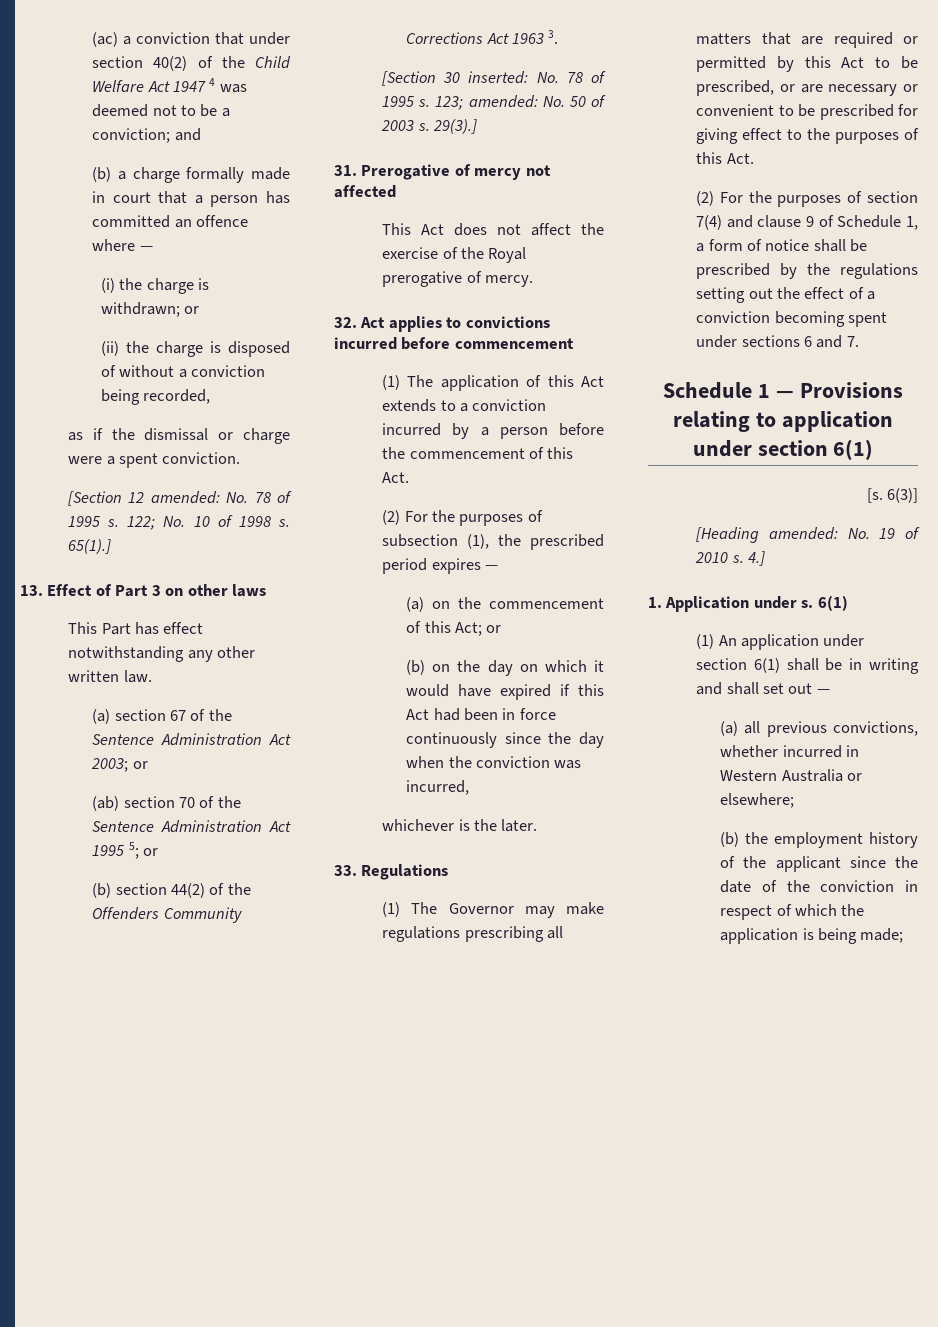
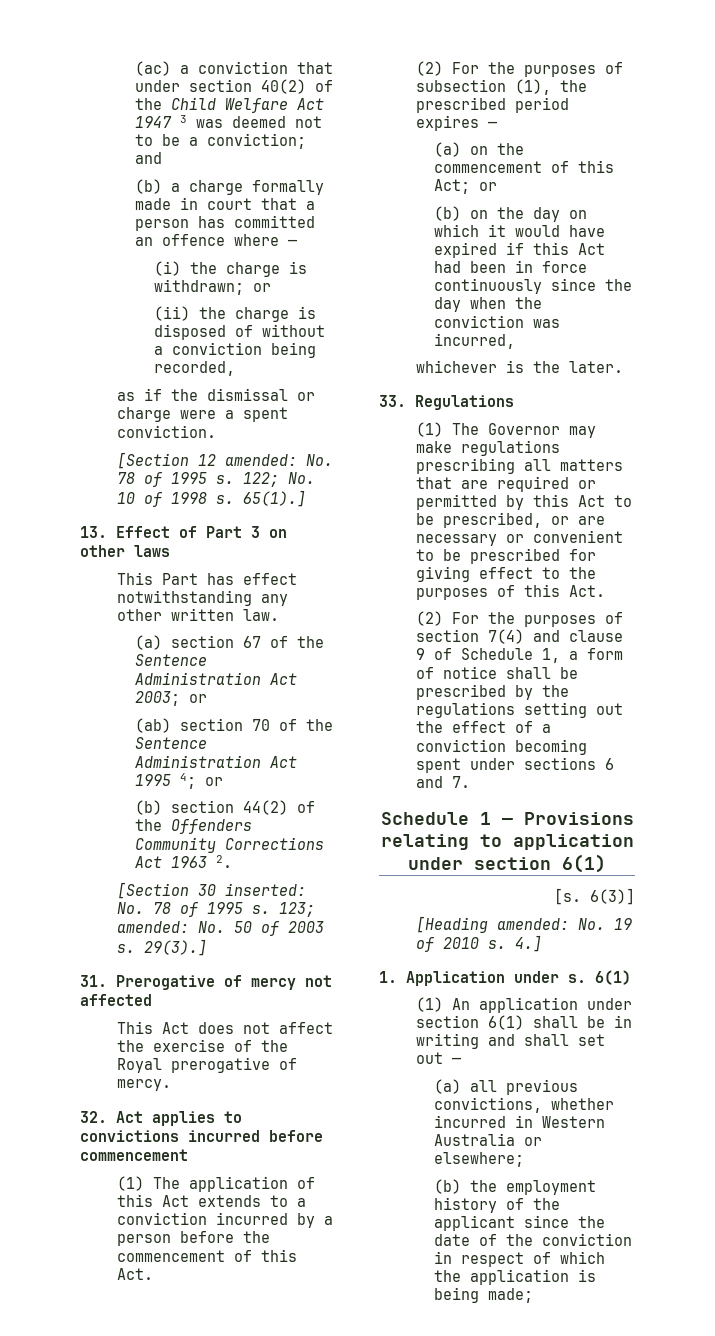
- (ac) a conviction that under section 40(2) of the Child Welfare Act 1947 4 was deemed not to be a conviction; and
+ (ac) a conviction that under section 40(2) of the Child Welfare Act 1947 3 was deemed not to be a conviction; and
- (ab) section 70 of the Sentence Administration Act 1995 5; or
+ (ab) section 70 of the Sentence Administration Act 1995 4; or
- (b) section 44(2) of the Offenders Community Corrections Act 1963 3.
+ (b) section 44(2) of the Offenders Community Corrections Act 1963 2.

